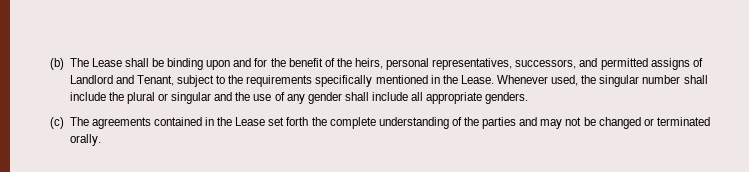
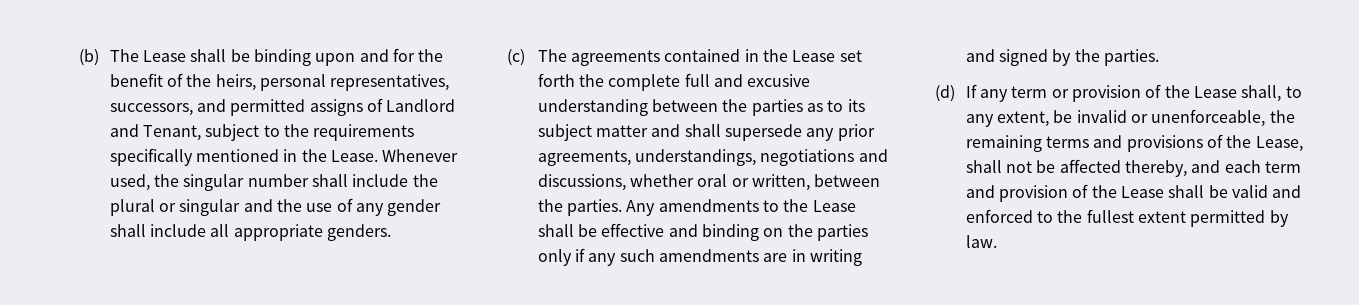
- (c) The agreements contained in the Lease set forth the complete understanding of the parties and may not be changed or terminated orally.
+ (c) The agreements contained in the Lease set forth the complete full and excusive understanding between the parties as to its subject matter and shall supersede any prior agreements, understandings, negotiations and discussions, whether oral or written, between the parties. Any amendments to the Lease shall be effective and binding on the parties only if any such amendments are in writing and signed by the parties.
+ (d) If any term or provision of the Lease shall, to any extent, be invalid or unenforceable, the remaining terms and provisions of the Lease, shall not be affected thereby, and each term and provision of the Lease shall be valid and enforced to the fullest extent permitted by law.

